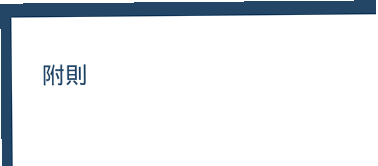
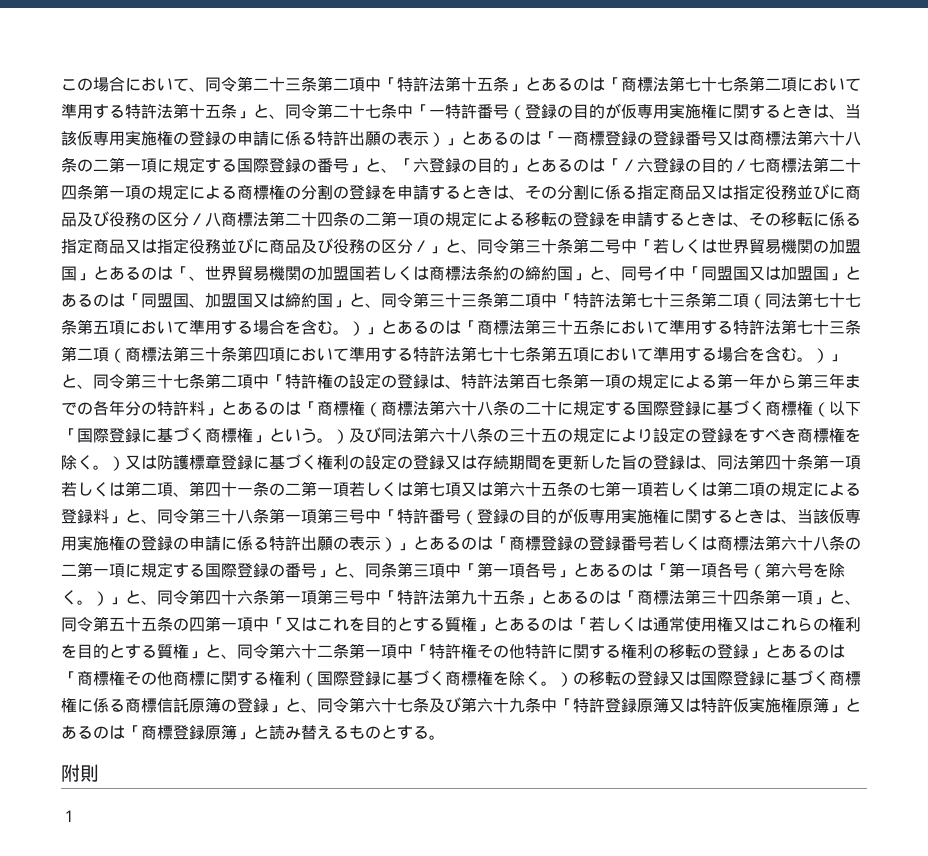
+ この場合において、同令第二十三条第二項中「特許法第十五条」とあるのは「商標法第七十七条第二項において準用する特許法第十五条」と、同令第二十七条中「一特許番号（登録の目的が仮専用実施権に関するときは、当該仮専用実施権の登録の申請に係る特許出願の表示）」とあるのは「一商標登録の登録番号又は商標法第六十八条の二第一項に規定する国際登録の番号」と、「六登録の目的」とあるのは「／六登録の目的／七商標法第二十四条第一項の規定による商標権の分割の登録を申請するときは、その分割に係る指定商品又は指定役務並びに商品及び役務の区分／八商標法第二十四条の二第一項の規定による移転の登録を申請するときは、その移転に係る指定商品又は指定役務並びに商品及び役務の区分／」と、同令第三十条第二号中「若しくは世界貿易機関の加盟国」とあるのは「、世界貿易機関の加盟国若しくは商標法条約の締約国」と、同号イ中「同盟国又は加盟国」とあるのは「同盟国、加盟国又は締約国」と、同令第三十三条第二項中「特許法第七十三条第二項（同法第七十七条第五項において準用する場合を含む。）」とあるのは「商標法第三十五条において準用する特許法第七十三条第二項（商標法第三十条第四項において準用する特許法第七十七条第五項において準用する場合を含む。）」と、同令第三十七条第二項中「特許権の設定の登録は、特許法第百七条第一項の規定による第一年から第三年までの各年分の特許料」とあるのは「商標権（商標法第六十八条の二十に規定する国際登録に基づく商標権（以下「国際登録に基づく商標権」という。）及び同法第六十八条の三十五の規定により設定の登録をすべき商標権を除く。）又は防護標章登録に基づく権利の設定の登録又は存続期間を更新した旨の登録は、同法第四十条第一項若しくは第二項、第四十一条の二第一項若しくは第七項又は第六十五条の七第一項若しくは第二項の規定による登録料」と、同令第三十八条第一項第三号中「特許番号（登録の目的が仮専用実施権に関するときは、当該仮専用実施権の登録の申請に係る特許出願の表示）」とあるのは「商標登録の登録番号若しくは商標法第六十八条の二第一項に規定する国際登録の番号」と、同条第三項中「第一項各号」とあるのは「第一項各号（第六号を除く。）」と、同令第四十六条第一項第三号中「特許法第九十五条」とあるのは「商標法第三十四条第一項」と、同令第五十五条の四第一項中「又はこれを目的とする質権」とあるのは「若しくは通常使用権又はこれらの権利を目的とする質権」と、同令第六十二条第一項中「特許権その他特許に関する権利の移転の登録」とあるのは「商標権その他商標に関する権利（国際登録に基づく商標権を除く。）の移転の登録又は国際登録に基づく商標権に係る商標信託原簿の登録」と、同令第六十七条及び第六十九条中「特許登録原簿又は特許仮実施権原簿」とあるのは「商標登録原簿」と読み替えるものとする。
+ １

